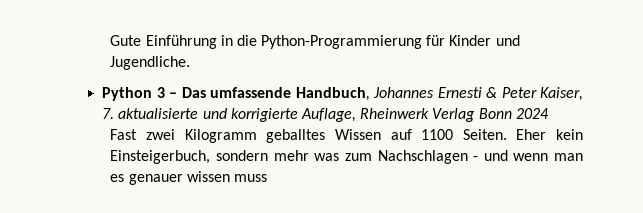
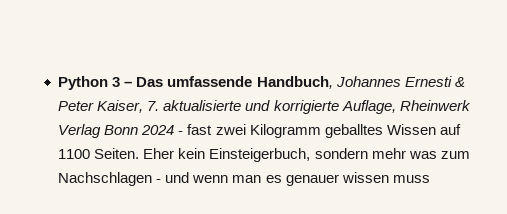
- Gute Einführung in die Python-Programmierung für Kinder und Jugendliche.
- Python 3 – Das umfassende Handbuch, Johannes Ernesti & Peter Kaiser, 7. aktualisierte und korrigierte Auflage, Rheinwerk Verlag Bonn 2024
- Fast zwei Kilogramm geballtes Wissen auf 1100 Seiten.
+ Python 3 – Das umfassende Handbuch, Johannes Ernesti & Peter Kaiser, 7. aktualisierte und korrigierte Auflage, Rheinwerk Verlag Bonn 2024 - fast zwei Kilogramm geballtes Wissen auf 1100 Seiten.

